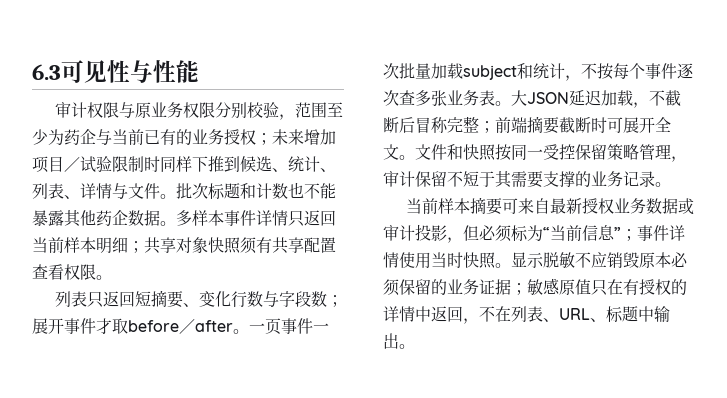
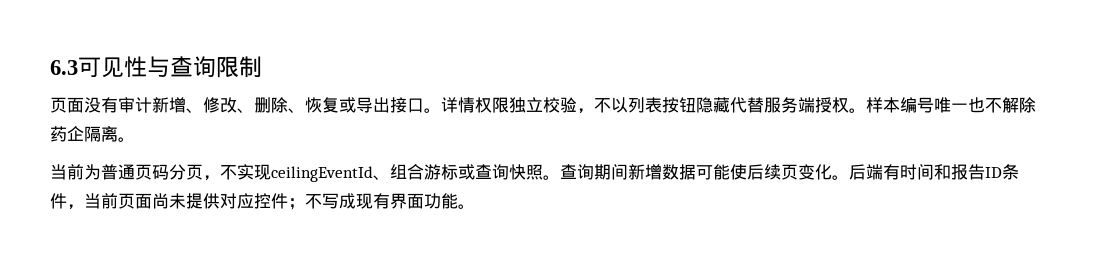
- 6.3可见性与性能
- 审计权限与原业务权限分别校验，范围至少为药企与当前已有的业务授权；未来增加项目／试验限制时同样下推到候选、统计、列表、详情与文件。批次标题和计数也不能暴露其他药企数据。多样本事件详情只返回当前样本明细；共享对象快照须有共享配置查看权限。
- 列表只返回短摘要、变化行数与字段数；展开事件才取before／after。一页事件一次批量加载subject和统计，不按每个事件逐次查多张业务表。大JSON延迟加载，不截断后冒称完整；前端摘要截断时可展开全文。文件和快照按同一受控保留策略管理，审计保留不短于其需要支撑的业务记录。
- 当前样本摘要可来自最新授权业务数据或审计投影，但必须标为“当前信息”；事件详情使用当时快照。显示脱敏不应销毁原本必须保留的业务证据；敏感原值只在有授权的详情中返回，不在列表、URL、标题中输出。
+ 6.3可见性与查询限制
+ 页面没有审计新增、修改、删除、恢复或导出接口。详情权限独立校验，不以列表按钮隐藏代替服务端授权。样本编号唯一也不解除药企隔离。
+ 当前为普通页码分页，不实现ceilingEventId、组合游标或查询快照。查询期间新增数据可能使后续页变化。后端有时间和报告ID条件，当前页面尚未提供对应控件；不写成现有界面功能。

